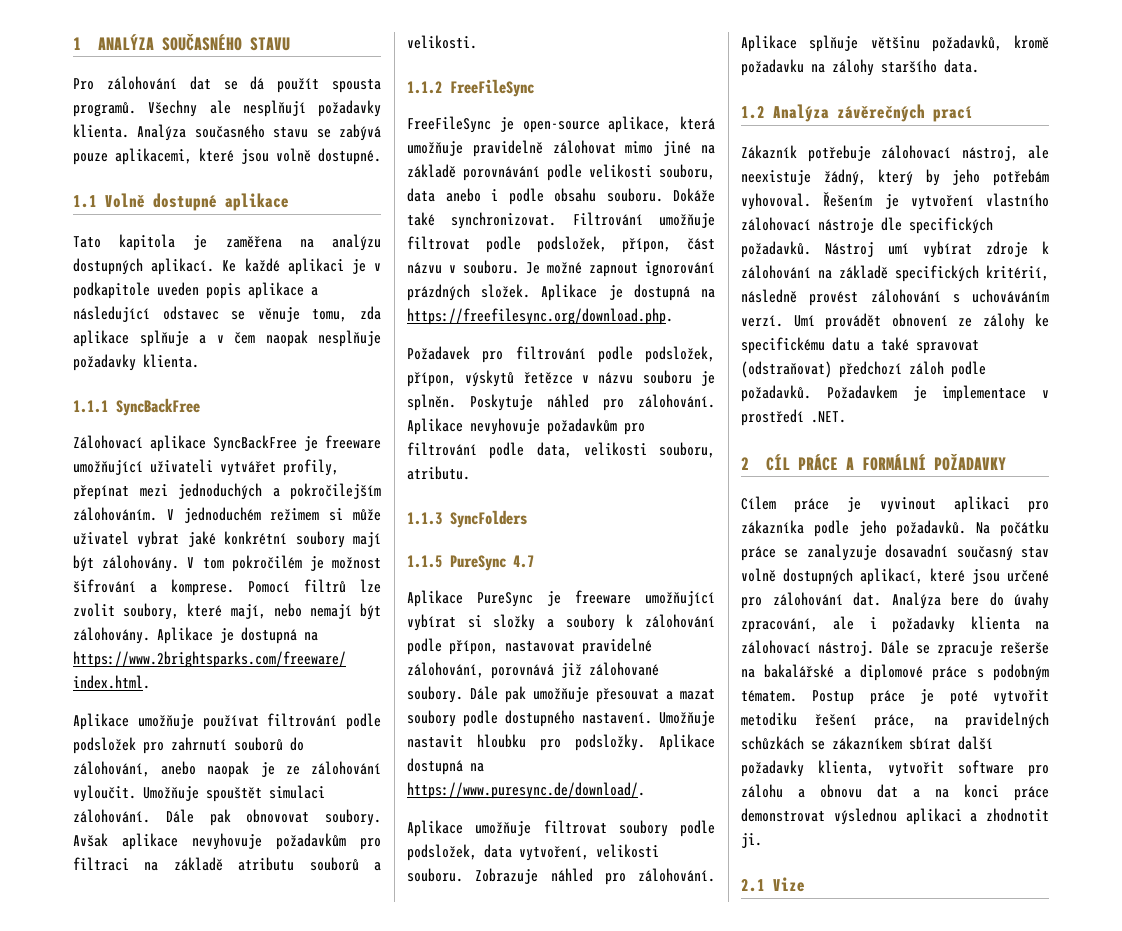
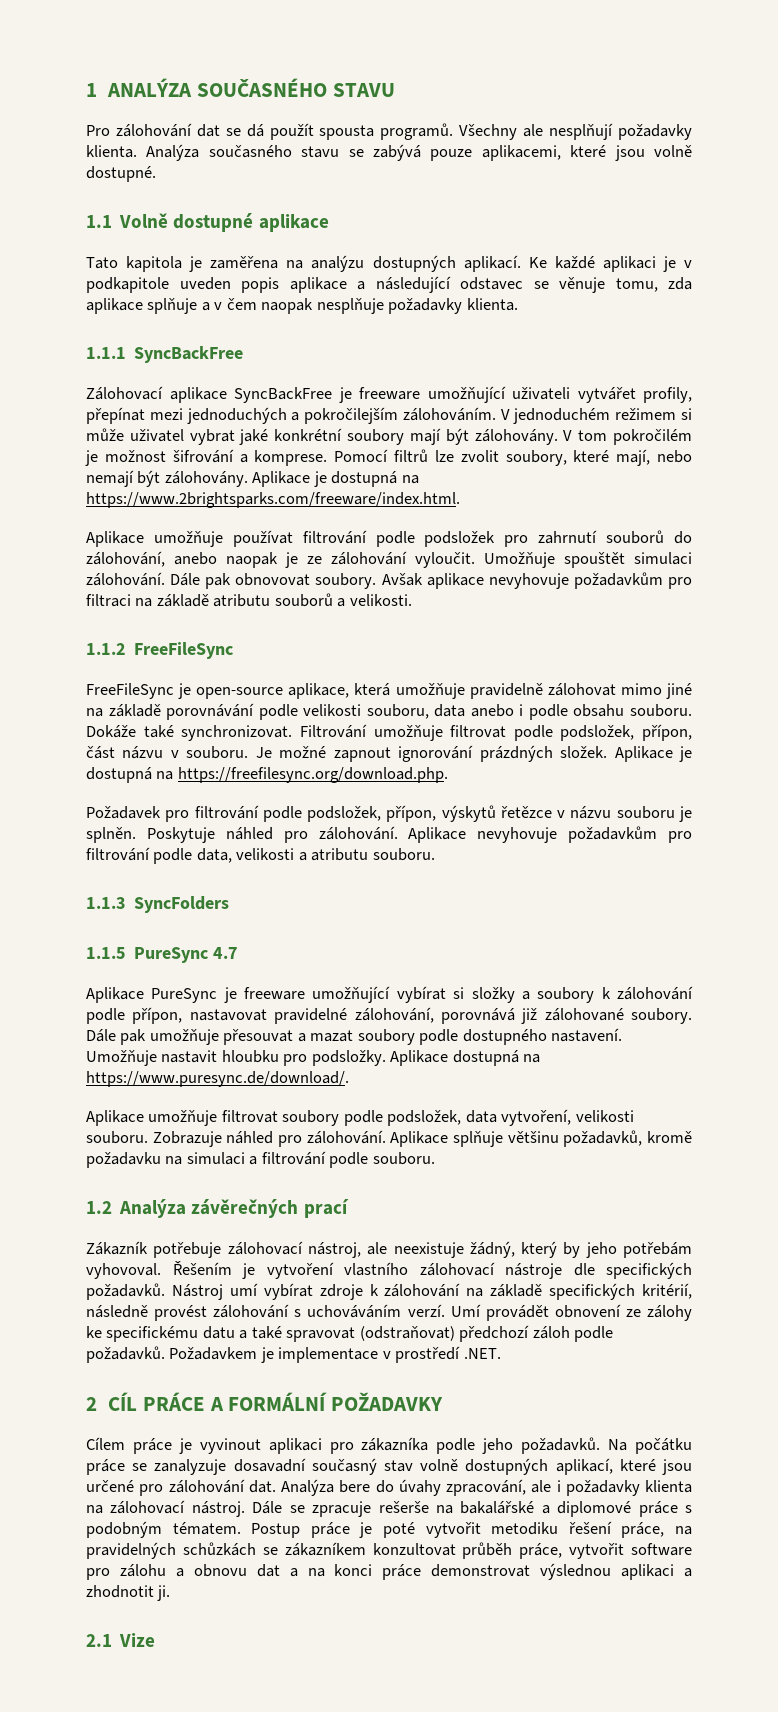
- Aplikace nevyhovuje požadavkům pro filtrování podle data, velikosti souboru, atributu.
+ Aplikace nevyhovuje požadavkům pro filtrování podle data, velikosti a atributu souboru.
- Aplikace splňuje většinu požadavků, kromě požadavku na zálohy staršího data.
+ Aplikace splňuje většinu požadavků, kromě požadavku na simulaci a filtrování podle souboru.
- Postup práce je poté vytvořit metodiku řešení práce, na pravidelných schůzkách se zákazníkem sbírat další požadavky klienta, vytvořit software pro zálohu a obnovu dat a na konci práce demonstrovat výslednou aplikaci a zhodnotit ji.
+ Postup práce je poté vytvořit metodiku řešení práce, na pravidelných schůzkách se zákazníkem konzultovat průběh práce, vytvořit software pro zálohu a obnovu dat a na konci práce demonstrovat výslednou aplikaci a zhodnotit ji.

